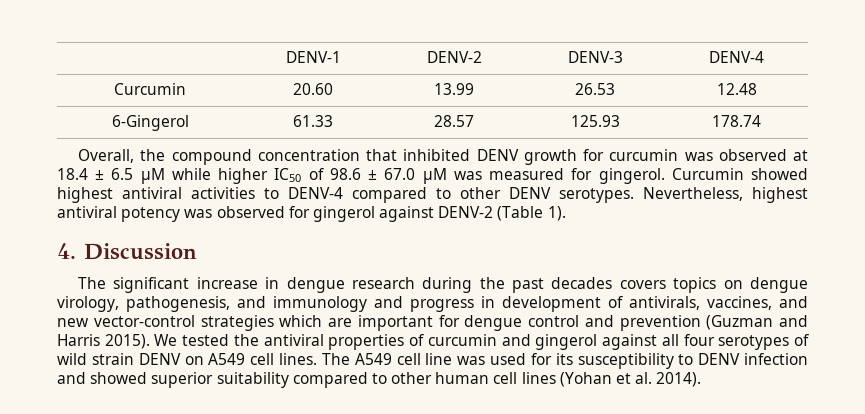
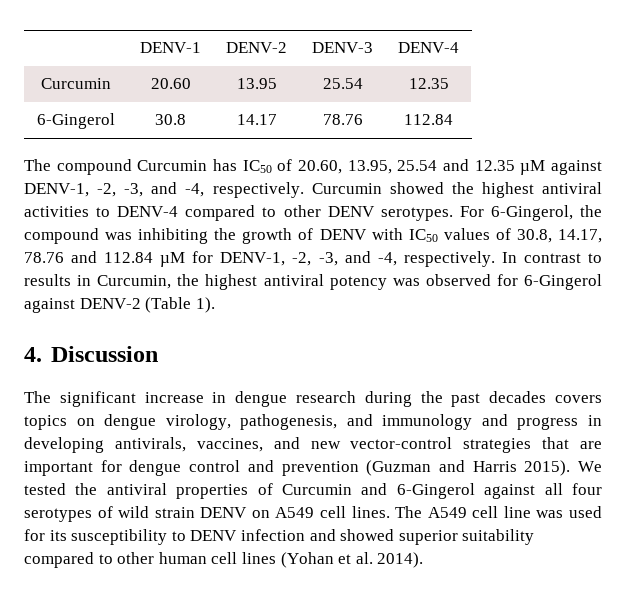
- Curcumin | 20.60 | 13.99 | 26.53 | 12.48
- 6-Gingerol | 61.33 | 28.57 | 125.93 | 178.74
- Overall, the compound concentration that inhibited DENV growth for curcumin was observed at 18.4 ± 6.5 μM while higher IC50 of 98.6 ± 67.0 μM was measured for gingerol.
+ Curcumin | 20.60 | 13.95 | 25.54 | 12.35
+ 6-Gingerol | 30.8 | 14.17 | 78.76 | 112.84
+ The compound Curcumin has IC50 of 20.60, 13.95, 25.54 and 12.35 µM against DENV-1, -2, -3, and -4, respectively.
- Curcumin showed highest antiviral activities to DENV-4 compared to other DENV serotypes.
+ Curcumin showed the highest antiviral activities to DENV-4 compared to other DENV serotypes.
- Nevertheless, highest antiviral potency was observed for gingerol against DENV-2 (Table 1).
+ For 6-Gingerol, the compound was inhibiting the growth of DENV with IC50 values of 30.8, 14.17, 78.76 and 112.84 µM for DENV-1, -2, -3, and -4, respectively. In contrast to results in Curcumin, the highest antiviral potency was observed for 6-Gingerol against DENV-2 (Table 1).
- The significant increase in dengue research during the past decades covers topics on dengue virology, pathogenesis, and immunology and progress in development of antivirals, vaccines, and new vector-control strategies which are important for dengue control and prevention (Guzman and Harris 2015).
+ The significant increase in dengue research during the past decades covers topics on dengue virology, pathogenesis, and immunology and progress in developing antivirals, vaccines, and new vector-control strategies that are important for dengue control and prevention (Guzman and Harris 2015).
- We tested the antiviral properties of curcumin and gingerol against all four serotypes of wild strain DENV on A549 cell lines.
+ We tested the antiviral properties of Curcumin and 6-Gingerol against all four serotypes of wild strain DENV on A549 cell lines.

